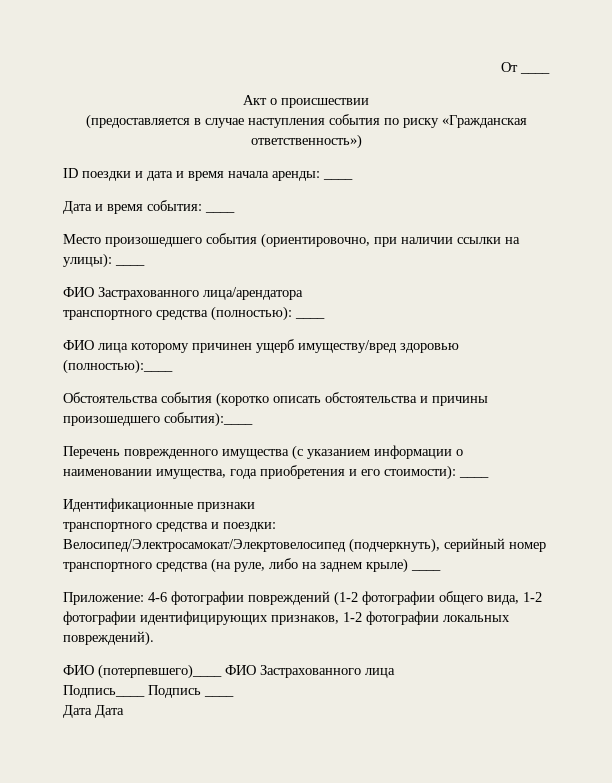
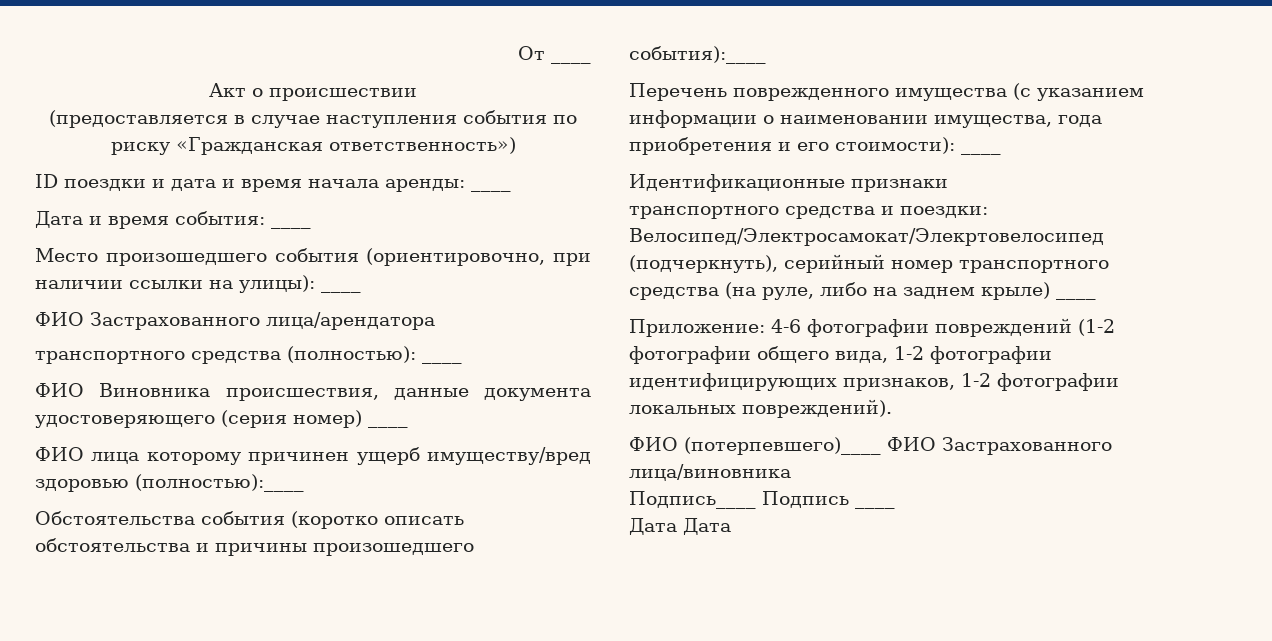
+ ФИО Виновника происшествия, данные документа удостоверяющего (серия номер) ____
- ФИО (потерпевшего)____ ФИО Застрахованного лица
+ ФИО (потерпевшего)____ ФИО Застрахованного лица/виновника

